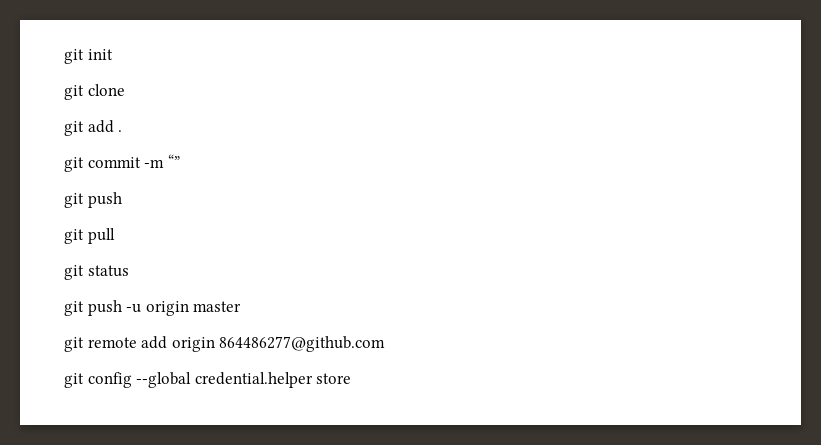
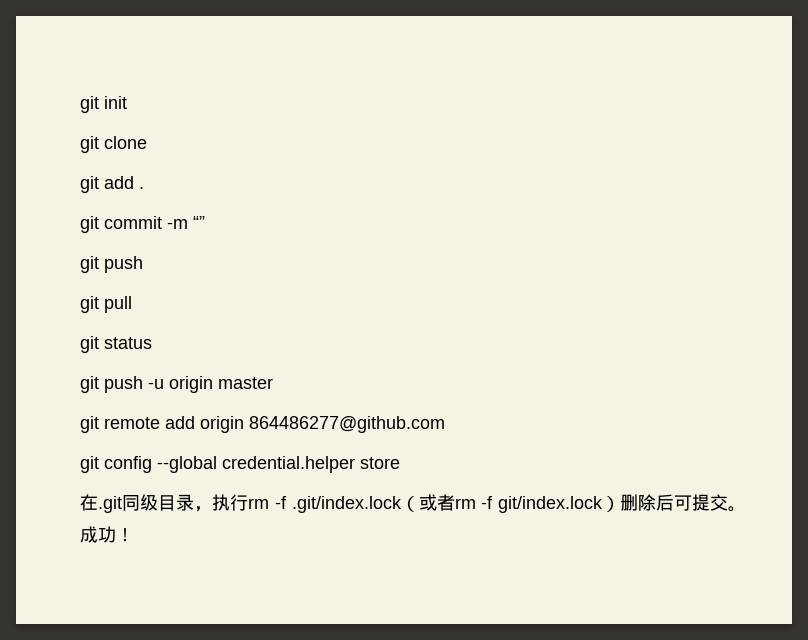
+ 在.git同级目录，执行rm -f .git/index.lock（或者rm -f git/index.lock）删除后可提交。成功！

